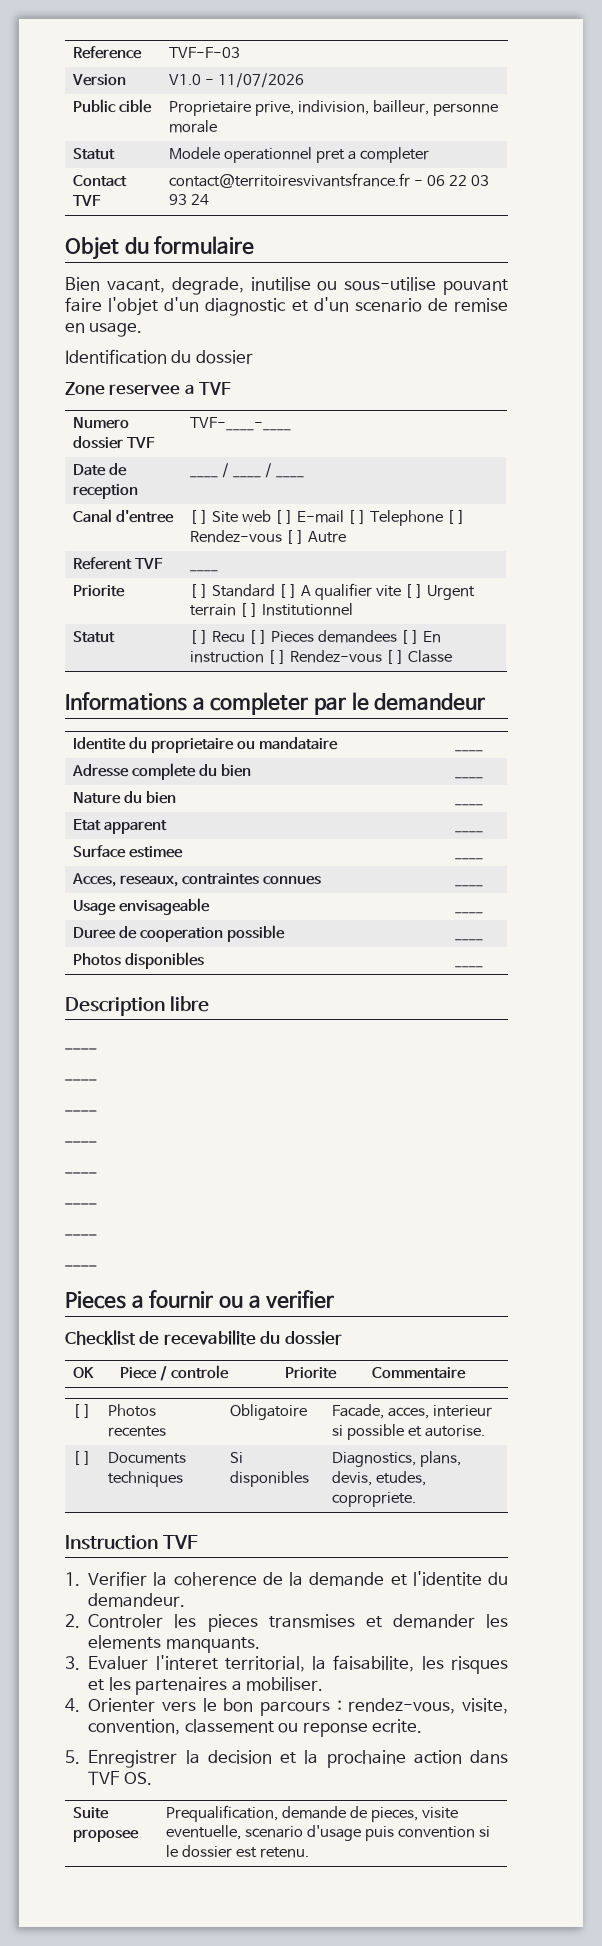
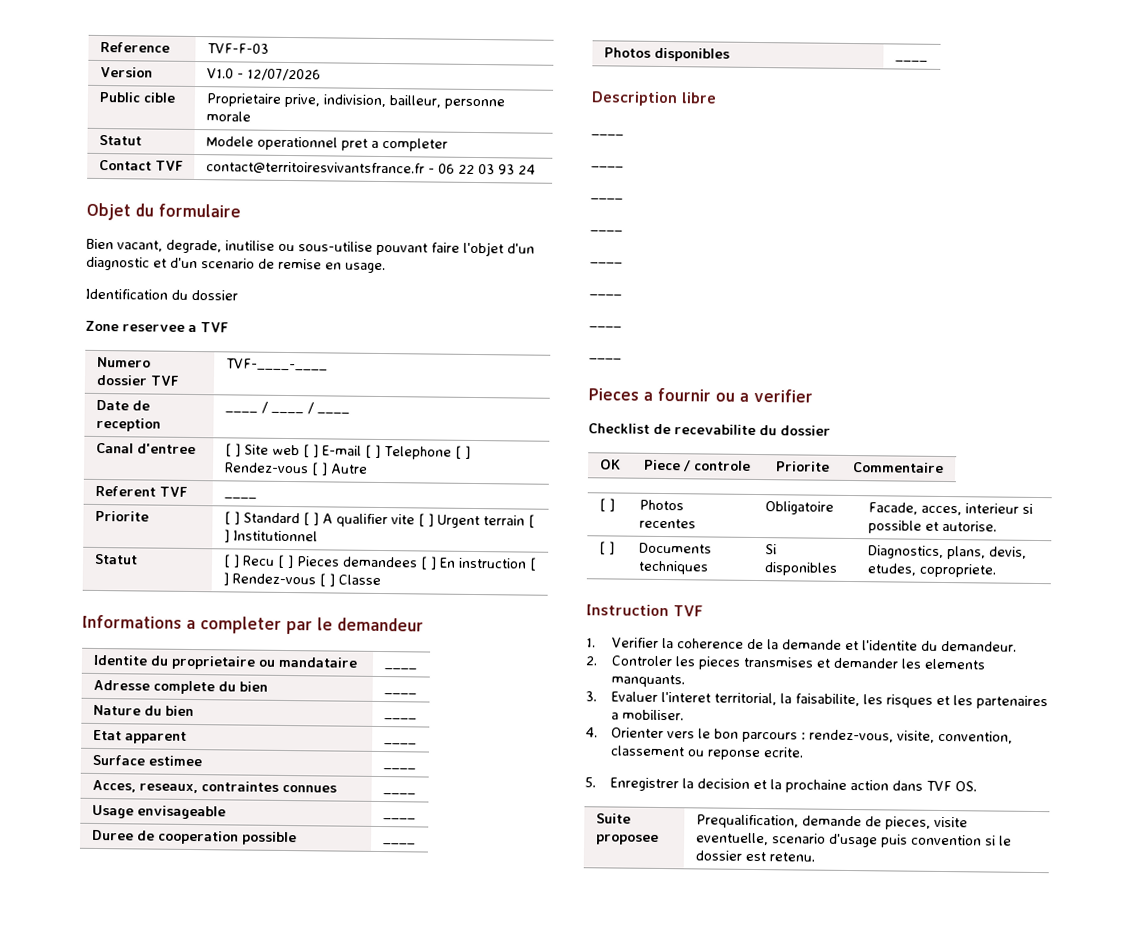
- Version | V1.0 - 11/07/2026
+ Version | V1.0 - 12/07/2026

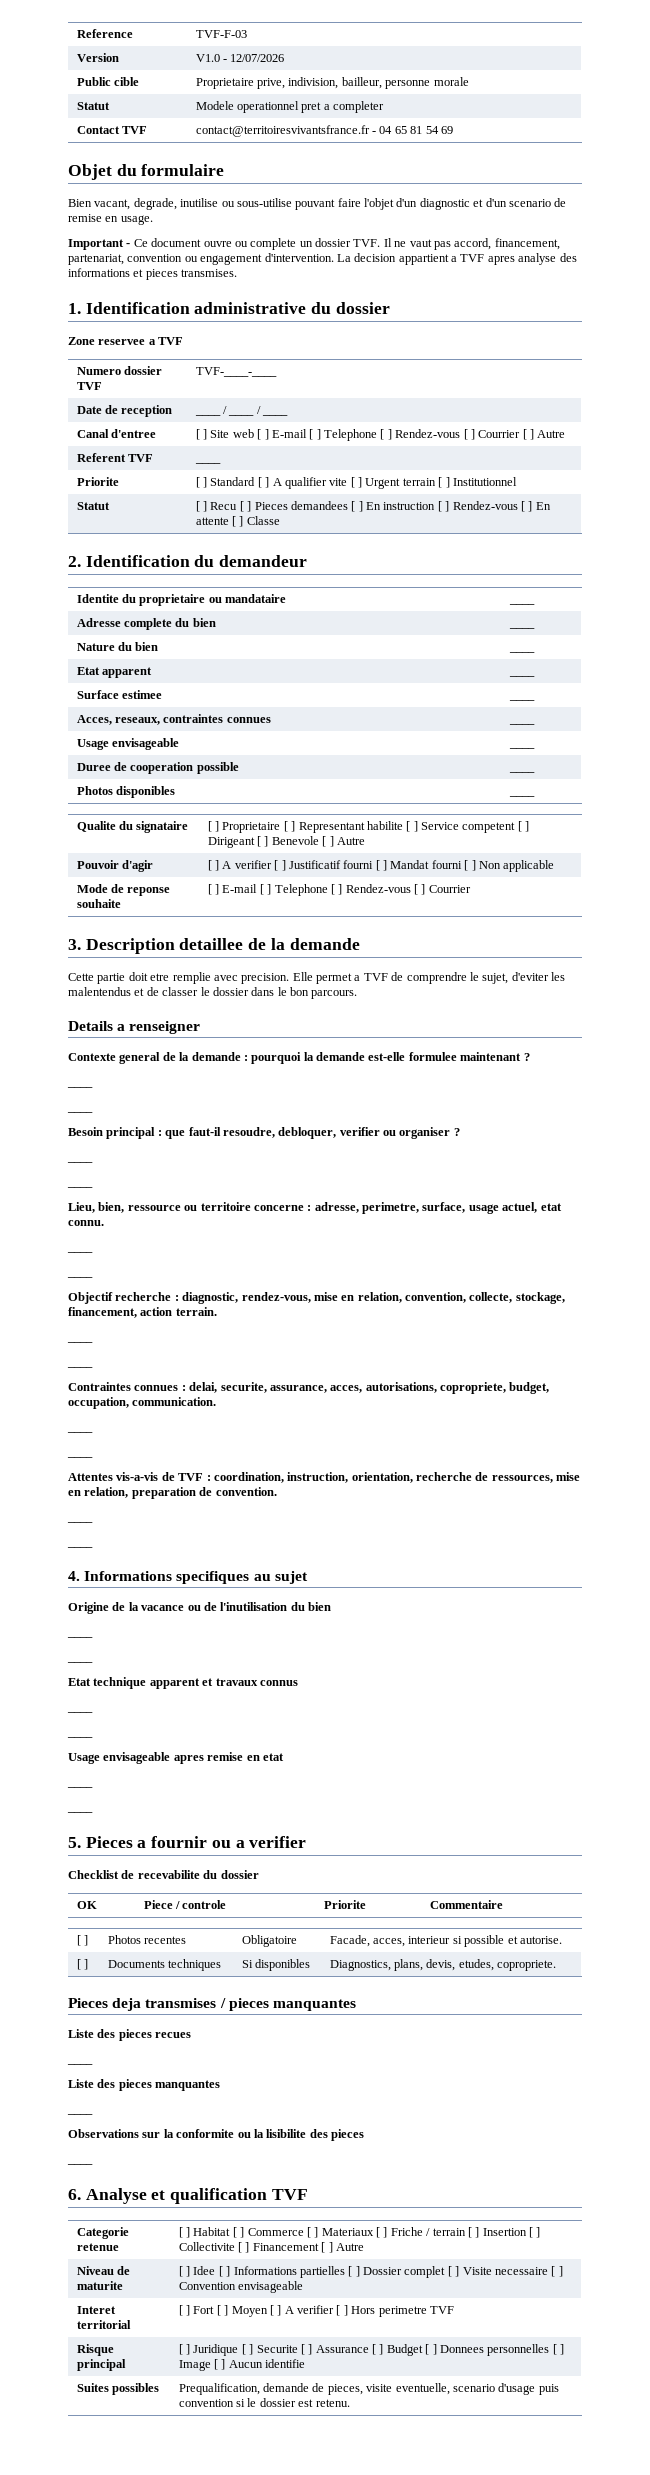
- Contact TVF | contact@territoiresvivantsfrance.fr - 06 22 03 93 24
+ Contact TVF | contact@territoiresvivantsfrance.fr - 04 65 81 54 69
- Identification du dossier
+ Important - Ce document ouvre ou complete un dossier TVF. Il ne vaut pas accord, financement, partenariat, convention ou engagement d'intervention. La decision appartient a TVF apres analyse des informations et pieces transmises.
+ 1. Identification administrative du dossier
- Canal d'entree | [ ] Site web [ ] E-mail [ ] Telephone [ ] Rendez-vous [ ] Autre
+ Canal d'entree | [ ] Site web [ ] E-mail [ ] Telephone [ ] Rendez-vous [ ] Courrier [ ] Autre
- Statut | [ ] Recu [ ] Pieces demandees [ ] En instruction [ ] Rendez-vous [ ] Classe
- Informations a completer par le demandeur
+ Statut | [ ] Recu [ ] Pieces demandees [ ] En instruction [ ] Rendez-vous [ ] En attente [ ] Classe
+ 2. Identification du demandeur
- Description libre
+ Qualite du signataire | [ ] Proprietaire [ ] Representant habilite [ ] Service competent [ ] Dirigeant [ ] Benevole [ ] Autre
+ Pouvoir d'agir | [ ] A verifier [ ] Justificatif fourni [ ] Mandat fourni [ ] Non applicable
+ Mode de reponse souhaite | [ ] E-mail [ ] Telephone [ ] Rendez-vous [ ] Courrier
+ 3. Description detaillee de la demande
+ Cette partie doit etre remplie avec precision. Elle permet a TVF de comprendre le sujet, d'eviter les malentendus et de classer le dossier dans le bon parcours.
+ Details a renseigner
+ Contexte general de la demande : pourquoi la demande est-elle formulee maintenant ?
  ____
  ____
+ Besoin principal : que faut-il resoudre, debloquer, verifier ou organiser ?
  ____
  ____
+ Lieu, bien, ressource ou territoire concerne : adresse, perimetre, surface, usage actuel, etat connu.
  ____
  ____
+ Objectif recherche : diagnostic, rendez-vous, mise en relation, convention, collecte, stockage, financement, action terrain.
  ____
  ____
- Pieces a fournir ou a verifier
+ Contraintes connues : delai, securite, assurance, acces, autorisations, copropriete, budget, occupation, communication.
+ ____
+ ____
+ Attentes vis-a-vis de TVF : coordination, instruction, orientation, recherche de ressources, mise en relation, preparation de convention.
+ ____
+ ____
+ 4. Informations specifiques au sujet
+ Origine de la vacance ou de l'inutilisation du bien
+ ____
+ ____
+ Etat technique apparent et travaux connus
+ ____
+ ____
+ Usage envisageable apres remise en etat
+ ____
+ ____
+ 5. Pieces a fournir ou a verifier
- Instruction TVF
- 1. Verifier la coherence de la demande et l'identite du demandeur.
- 2. Controler les pieces transmises et demander les elements manquants.
- 3. Evaluer l'interet territorial, la faisabilite, les risques et les partenaires a mobiliser.
- 4. Orienter vers le bon parcours : rendez-vous, visite, convention, classement ou reponse ecrite.
- 5. Enregistrer la decision et la prochaine action dans TVF OS.
- Suite proposee | Prequalification, demande de pieces, visite eventuelle, scenario d'usage puis convention si le dossier est retenu.
+ Pieces deja transmises / pieces manquantes
+ Liste des pieces recues
+ ____
+ Liste des pieces manquantes
+ ____
+ Observations sur la conformite ou la lisibilite des pieces
+ ____
+ 6. Analyse et qualification TVF
+ Categorie retenue | [ ] Habitat [ ] Commerce [ ] Materiaux [ ] Friche / terrain [ ] Insertion [ ] Collectivite [ ] Financement [ ] Autre
+ Niveau de maturite | [ ] Idee [ ] Informations partielles [ ] Dossier complet [ ] Visite necessaire [ ] Convention envisageable
+ Interet territorial | [ ] Fort [ ] Moyen [ ] A verifier [ ] Hors perimetre TVF
+ Risque principal | [ ] Juridique [ ] Securite [ ] Assurance [ ] Budget [ ] Donnees personnelles [ ] Image [ ] Aucun identifie
+ Suites possibles | Prequalification, demande de pieces, visite eventuelle, scenario d'usage puis convention si le dossier est retenu.

